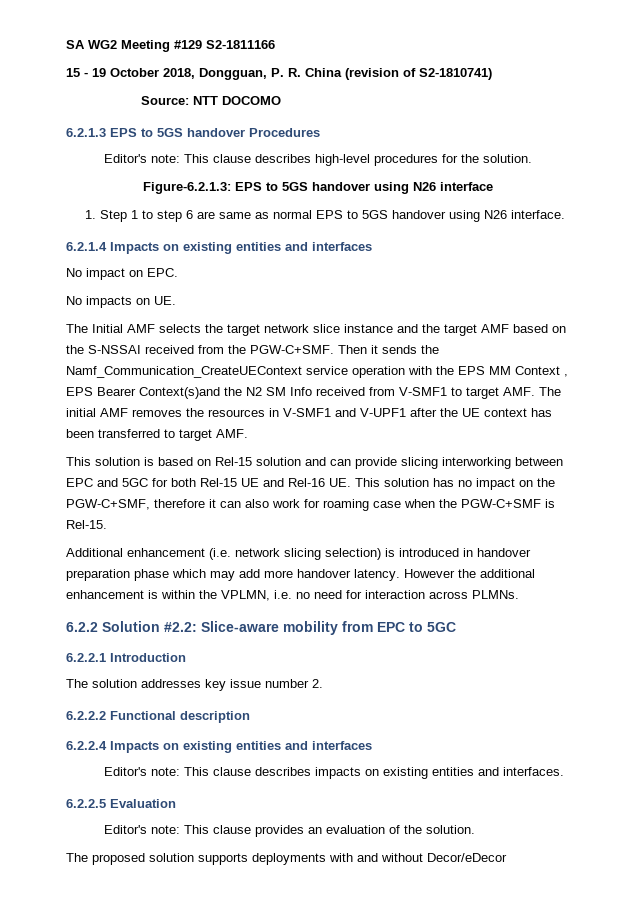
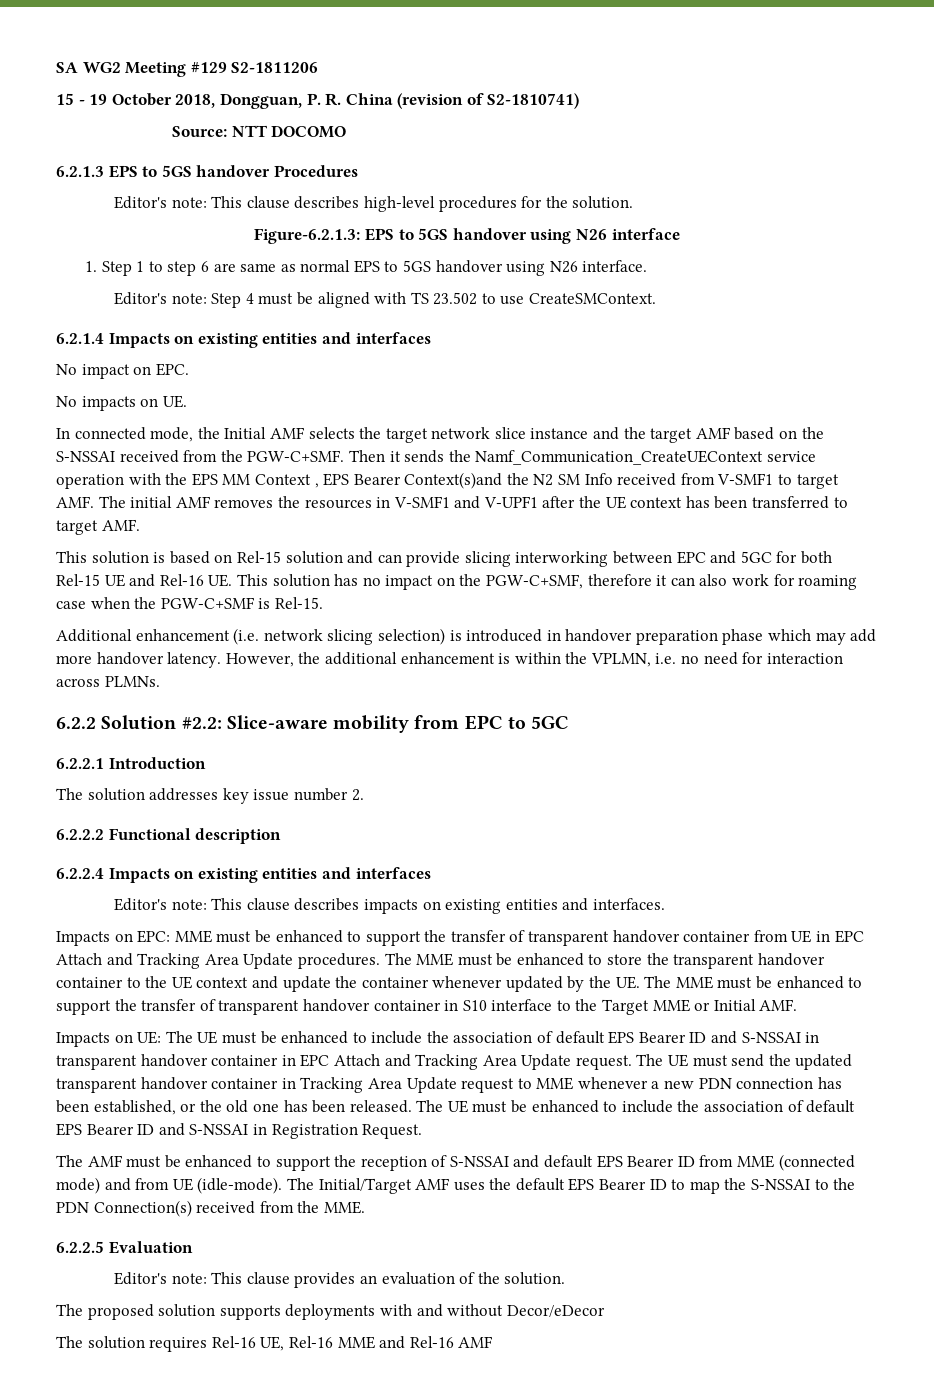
- SA WG2 Meeting #129 S2-1811166
+ SA WG2 Meeting #129 S2-1811206
+ Editor's note: Step 4 must be aligned with TS 23.502 to use CreateSMContext.
- The Initial AMF selects the target network slice instance and the target AMF based on the S-NSSAI received from the PGW-C+SMF.
+ In connected mode, the Initial AMF selects the target network slice instance and the target AMF based on the S-NSSAI received from the PGW-C+SMF.
- However the additional enhancement is within the VPLMN, i.e. no need for interaction across PLMNs.
+ However, the additional enhancement is within the VPLMN, i.e. no need for interaction across PLMNs.
+ Impacts on EPC: MME must be enhanced to support the transfer of transparent handover container from UE in EPC Attach and Tracking Area Update procedures. The MME must be enhanced to store the transparent handover container to the UE context and update the container whenever updated by the UE. The MME must be enhanced to support the transfer of transparent handover container in S10 interface to the Target MME or Initial AMF.
+ Impacts on UE: The UE must be enhanced to include the association of default EPS Bearer ID and S-NSSAI in transparent handover container in EPC Attach and Tracking Area Update request. The UE must send the updated transparent handover container in Tracking Area Update request to MME whenever a new PDN connection has been established, or the old one has been released. The UE must be enhanced to include the association of default EPS Bearer ID and S-NSSAI in Registration Request.
+ The AMF must be enhanced to support the reception of S-NSSAI and default EPS Bearer ID from MME (connected mode) and from UE (idle-mode). The Initial/Target AMF uses the default EPS Bearer ID to map the S-NSSAI to the PDN Connection(s) received from the MME.
+ The solution requires Rel-16 UE, Rel-16 MME and Rel-16 AMF

